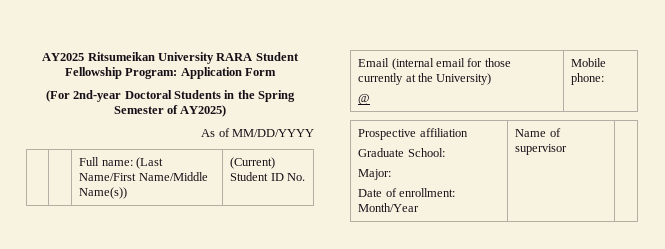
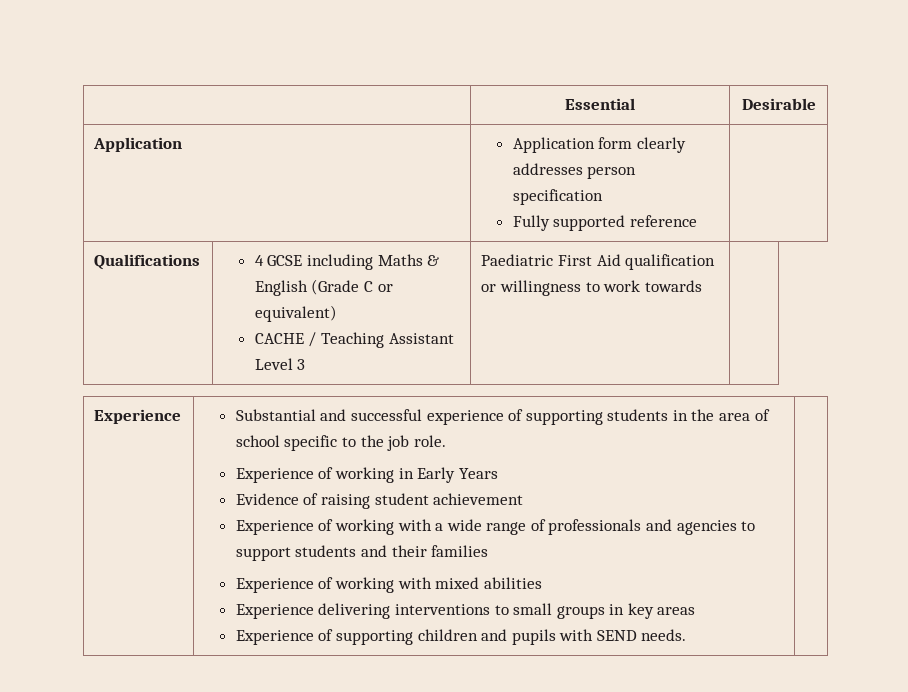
- AY2025 Ritsumeikan University RARA Student Fellowship Program: Application Form
- (For 2nd-year Doctoral Students in the Spring Semester of AY2025)
- As of MM/DD/YYYY
- | | Full name: (Last Name/First Name/Middle Name(s)) | (Current) Student ID No.
- Email (internal email for those currently at the University)
- @ | Mobile phone:
- Prospective affiliation
- Graduate School:
- Major:
- Date of enrollment: Month/Year | Name of supervisor |
+ | Essential | Desirable
+ Application | Application form clearly addresses person specification
+ Fully supported reference |
+ Qualifications | 4 GCSE including Maths & English (Grade C or equivalent)
+ CACHE / Teaching Assistant Level 3 | Paediatric First Aid qualification or willingness to work towards |
+ Experience | Substantial and successful experience of supporting students in the area of school specific to the job role.
+ Experience of working in Early Years
+ Evidence of raising student achievement
+ Experience of working with a wide range of professionals and agencies to support students and their families
+ Experience of working with mixed abilities
+ Experience delivering interventions to small groups in key areas
+ Experience of supporting children and pupils with SEND needs.

